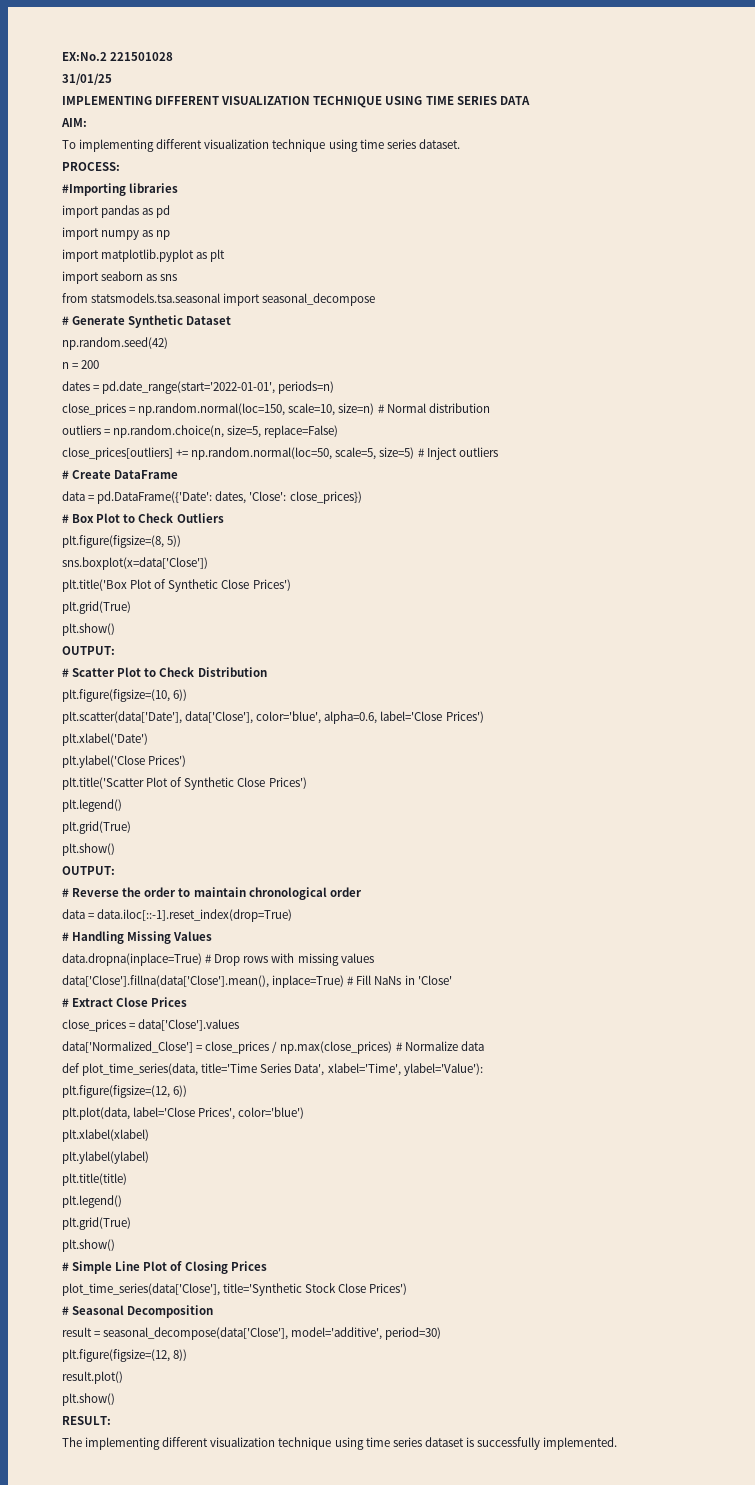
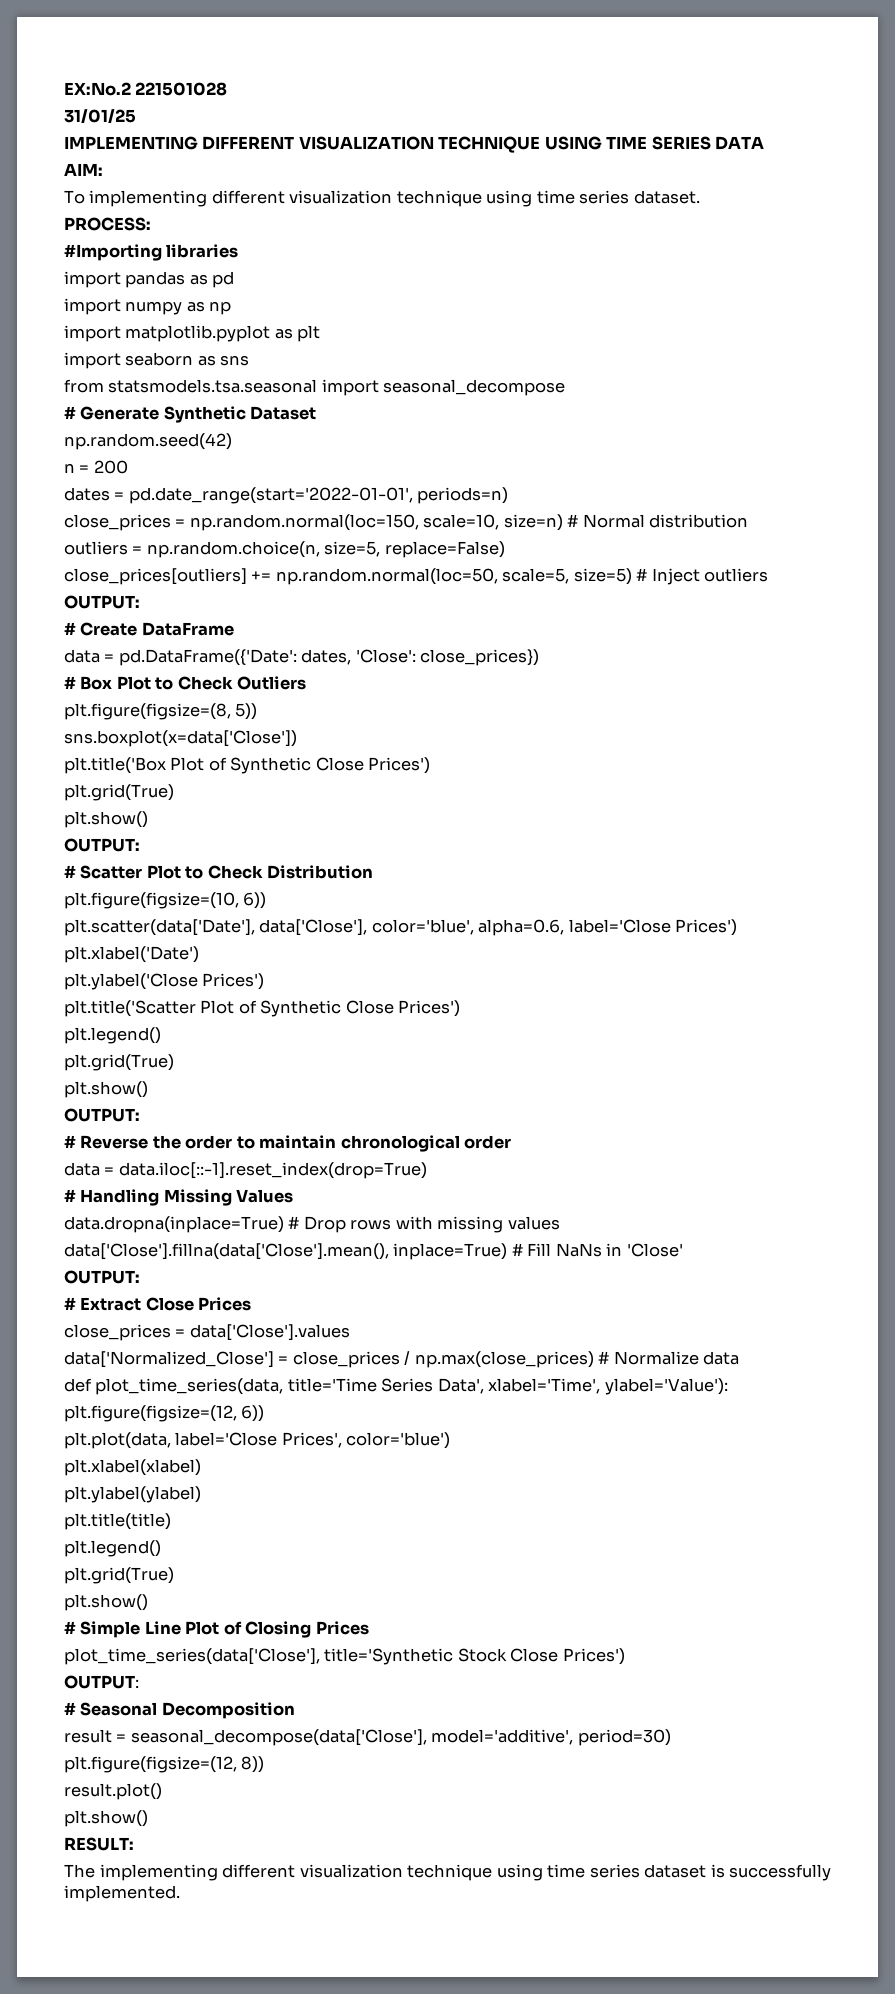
  close_prices[outliers] += np.random.normal(loc=50, scale=5, size=5) # Inject outliers
+ OUTPUT:
  data['Close'].fillna(data['Close'].mean(), inplace=True) # Fill NaNs in 'Close'
+ OUTPUT:
  plot_time_series(data['Close'], title='Synthetic Stock Close Prices')
+ OUTPUT:

